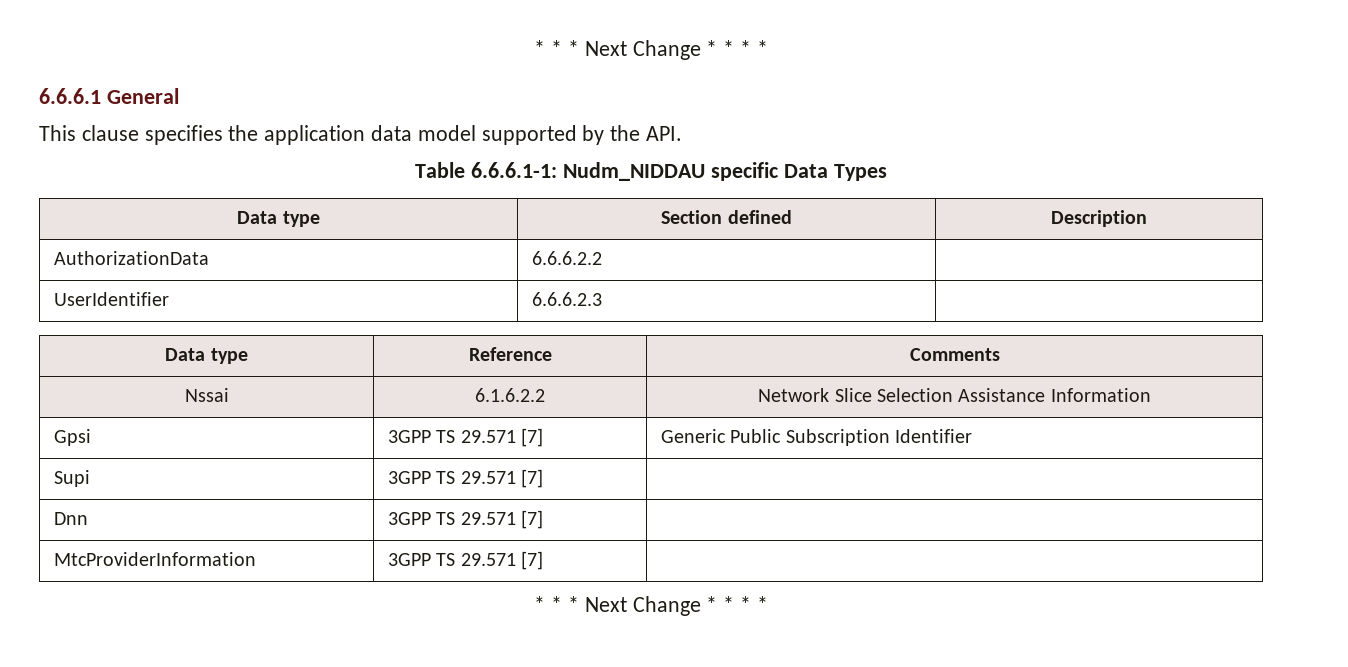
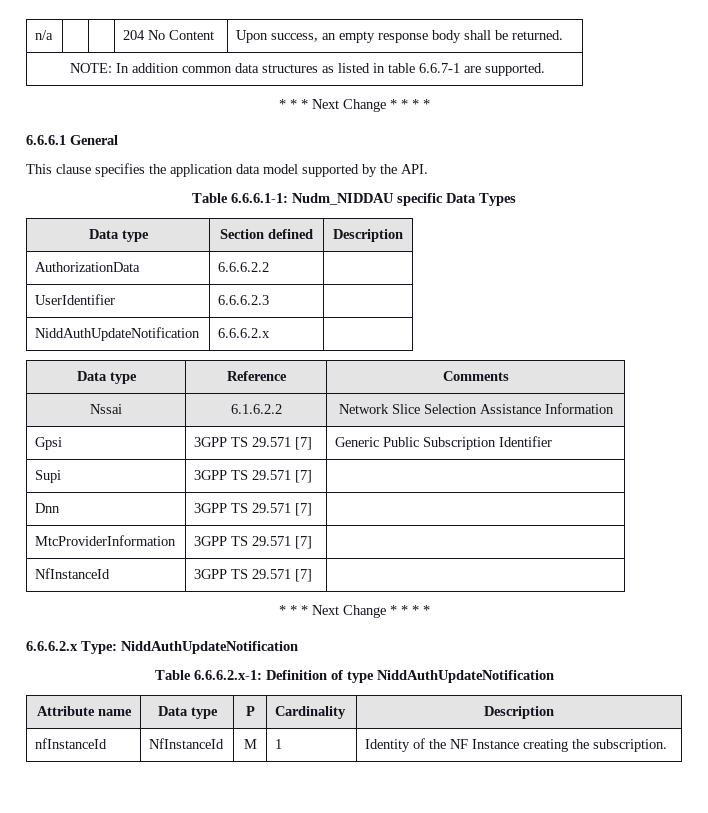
+ n/a | | | 204 No Content | Upon success, an empty response body shall be returned.
+ NOTE: In addition common data structures as listed in table 6.6.7-1 are supported.
+ NiddAuthUpdateNotification | 6.6.6.2.x |
  MtcProviderInformation | 3GPP TS 29.571 [7] |
+ NfInstanceId | 3GPP TS 29.571 [7] |
  * * * Next Change * * * *
+ 6.6.6.2.x Type: NiddAuthUpdateNotification
+ Table 6.6.6.2.x-1: Definition of type NiddAuthUpdateNotification
+ Attribute name | Data type | P | Cardinality | Description
+ nfInstanceId | NfInstanceId | M | 1 | Identity of the NF Instance creating the subscription.

